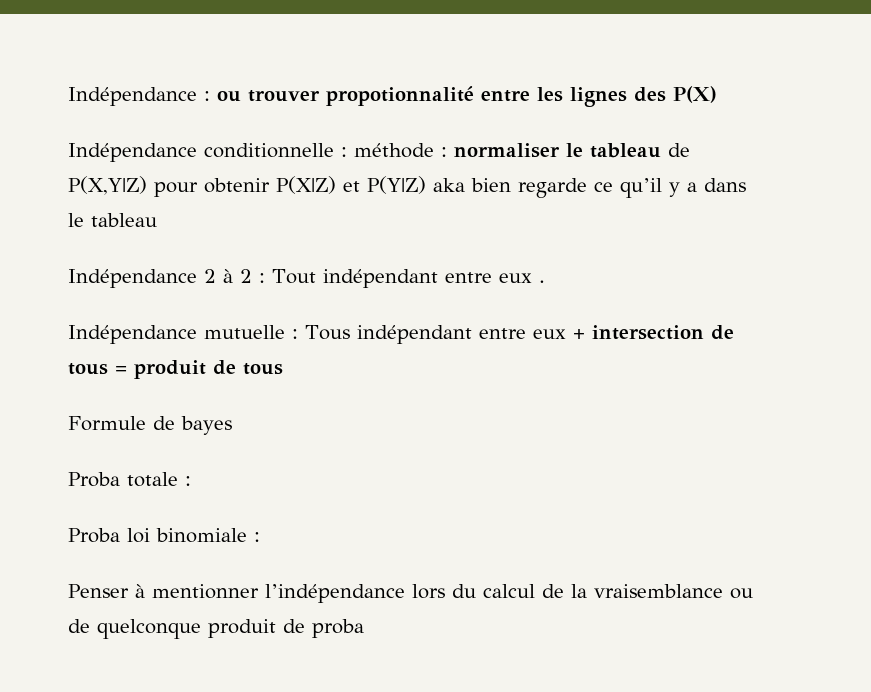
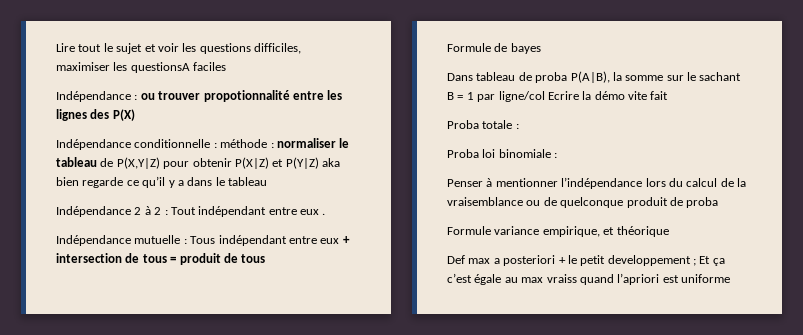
+ Lire tout le sujet et voir les questions difficiles, maximiser les questionsA faciles
+ Dans tableau de proba P(A|B), la somme sur le sachant B = 1 par ligne/col Ecrire la démo vite fait
+ Formule variance empirique, et théorique
+ Def max a posteriori + le petit developpement ; Et ça c’est égale au max vraiss quand l’apriori est uniforme

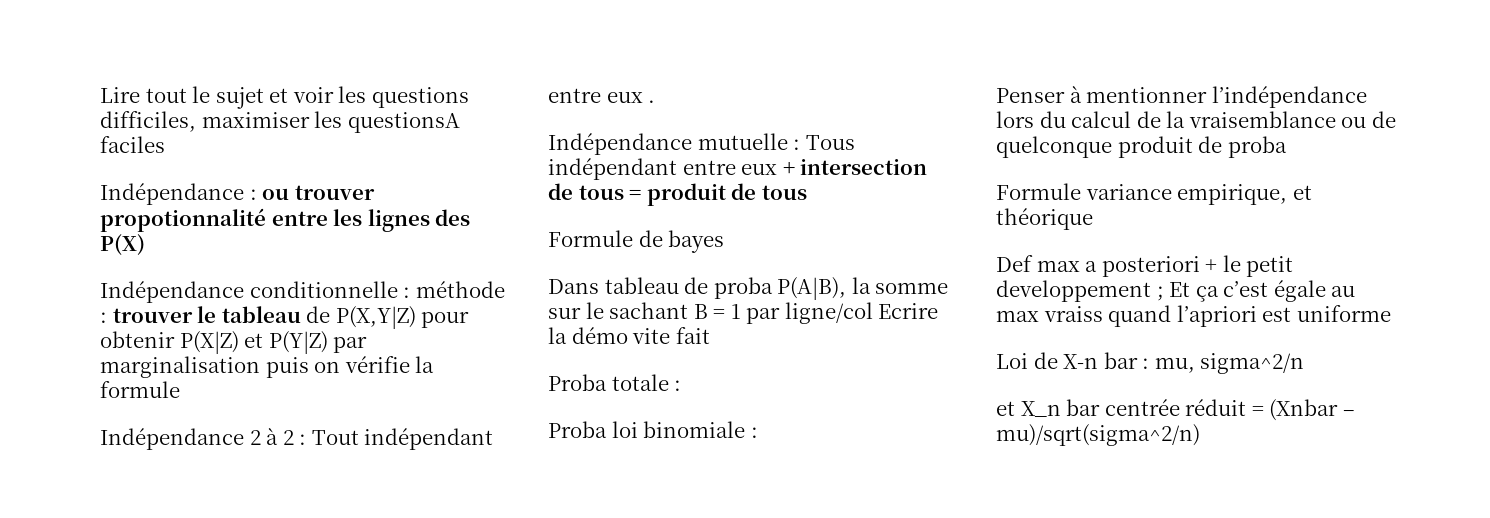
- Indépendance conditionnelle : méthode : normaliser le tableau de P(X,Y|Z) pour obtenir P(X|Z) et P(Y|Z) aka bien regarde ce qu’il y a dans le tableau
+ Indépendance conditionnelle : méthode : trouver le tableau de P(X,Y|Z) pour obtenir P(X|Z) et P(Y|Z) par marginalisation puis on vérifie la formule
+ Loi de X-n bar : mu, sigma^2/n
+ et X_n bar centrée réduit = (Xnbar – mu)/sqrt(sigma^2/n)

